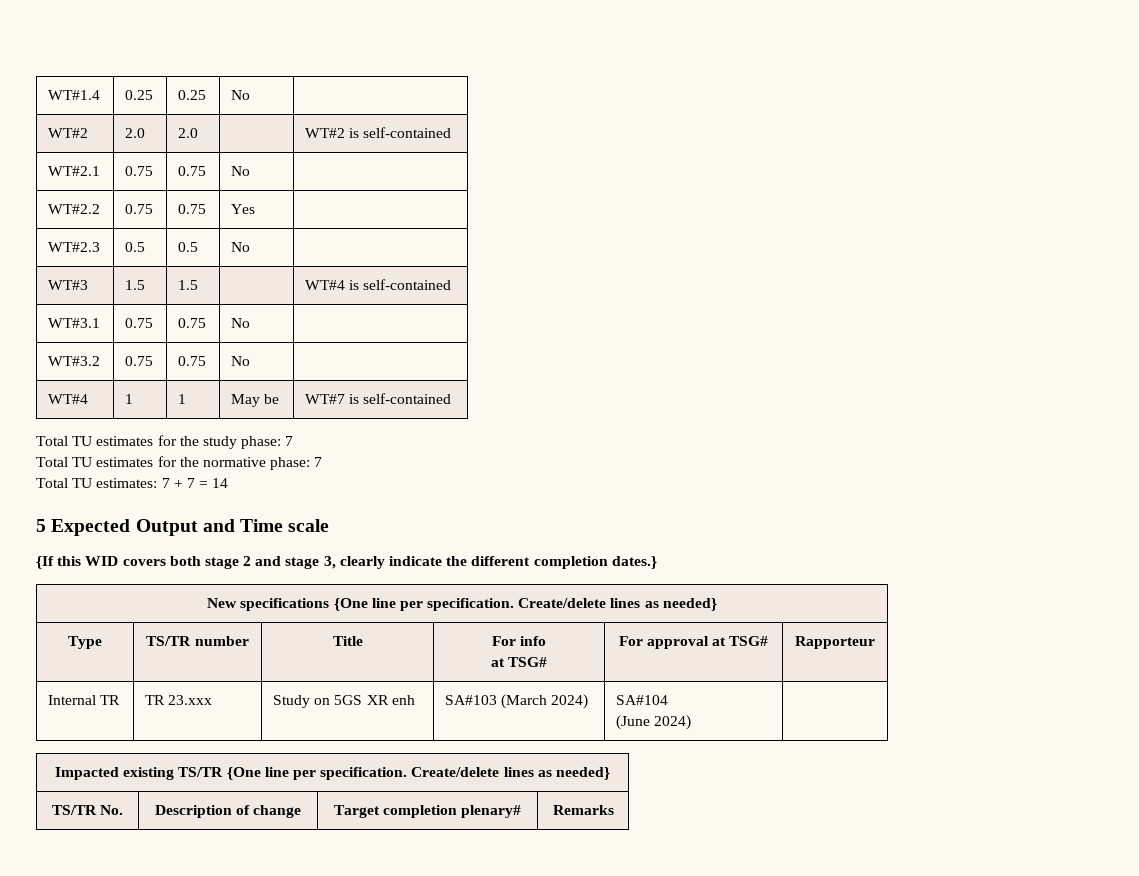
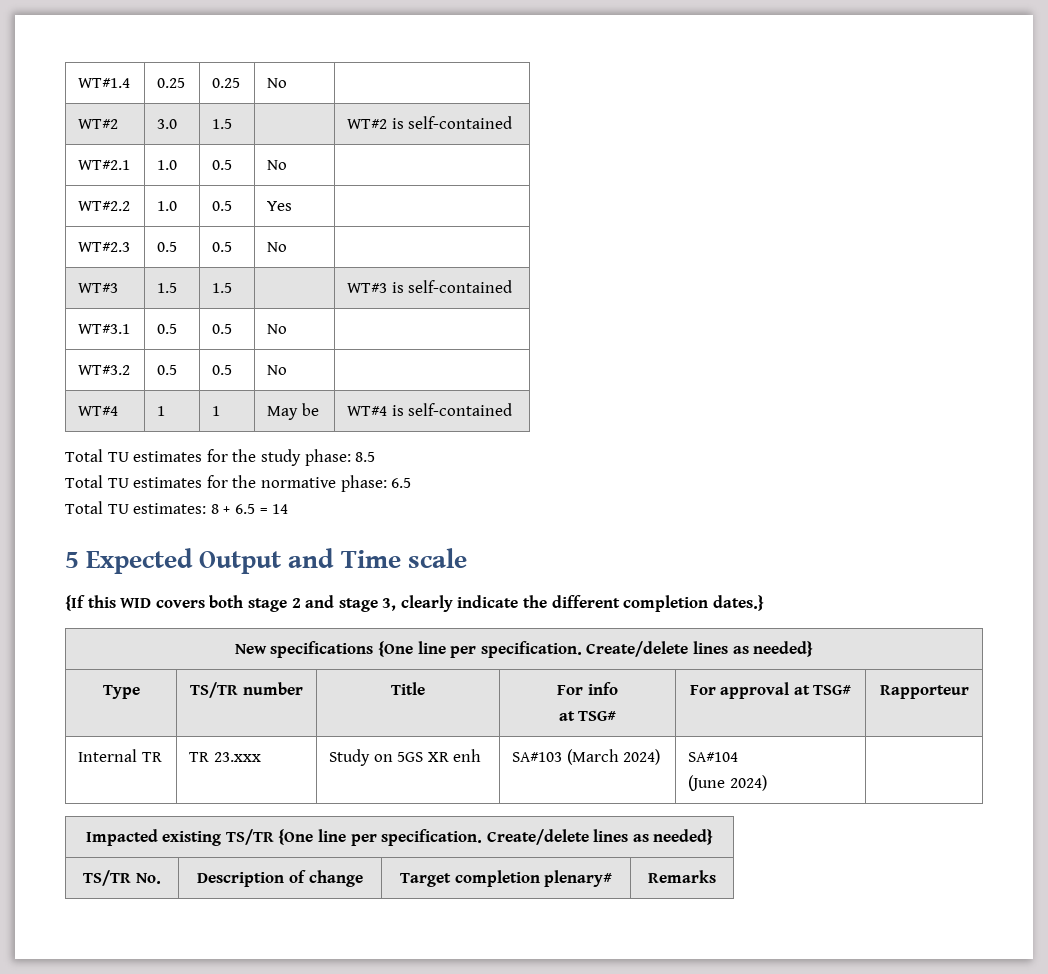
- WT#2 | 2.0 | 2.0 | | WT#2 is self-contained
+ WT#2 | 3.0 | 1.5 | | WT#2 is self-contained
- WT#2.1 | 0.75 | 0.75 | No |
+ WT#2.1 | 1.0 | 0.5 | No |
- WT#2.2 | 0.75 | 0.75 | Yes |
+ WT#2.2 | 1.0 | 0.5 | Yes |
- WT#3 | 1.5 | 1.5 | | WT#4 is self-contained
+ WT#3 | 1.5 | 1.5 | | WT#3 is self-contained
- WT#3.1 | 0.75 | 0.75 | No |
+ WT#3.1 | 0.5 | 0.5 | No |
- WT#3.2 | 0.75 | 0.75 | No |
+ WT#3.2 | 0.5 | 0.5 | No |
- WT#4 | 1 | 1 | May be | WT#7 is self-contained
+ WT#4 | 1 | 1 | May be | WT#4 is self-contained
- Total TU estimates for the study phase: 7
+ Total TU estimates for the study phase: 8.5
- Total TU estimates for the normative phase: 7
+ Total TU estimates for the normative phase: 6.5
- Total TU estimates: 7 + 7 = 14
+ Total TU estimates: 8 + 6.5 = 14

